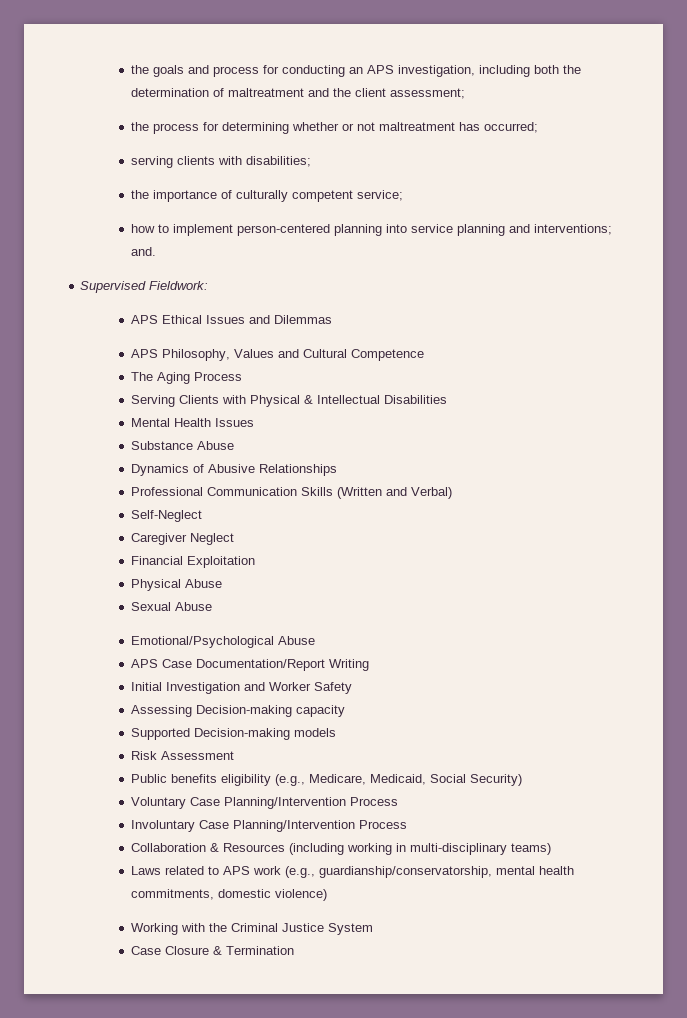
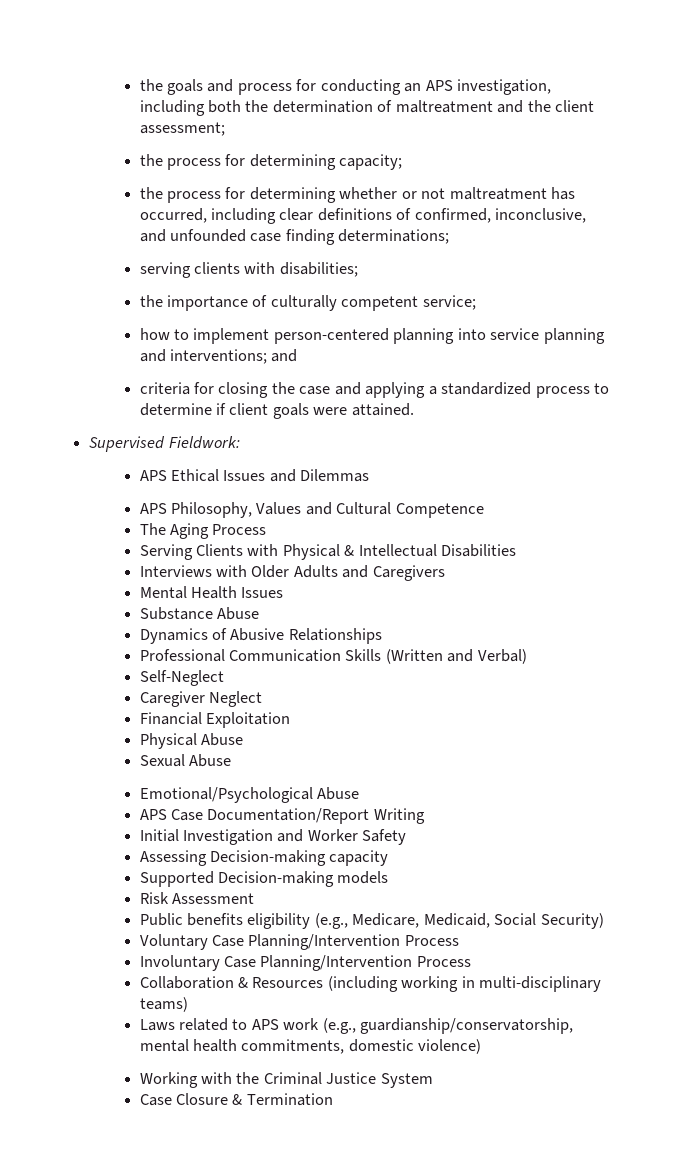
+ the process for determining capacity;
- the process for determining whether or not maltreatment has occurred;
+ the process for determining whether or not maltreatment has occurred, including clear definitions of confirmed, inconclusive, and unfounded case finding determinations;
- how to implement person-centered planning into service planning and interventions; and.
+ how to implement person-centered planning into service planning and interventions; and
+ criteria for closing the case and applying a standardized process to determine if client goals were attained.
+ Interviews with Older Adults and Caregivers

